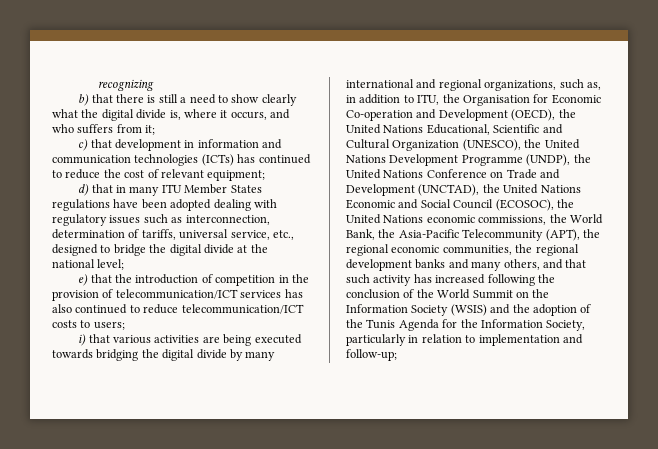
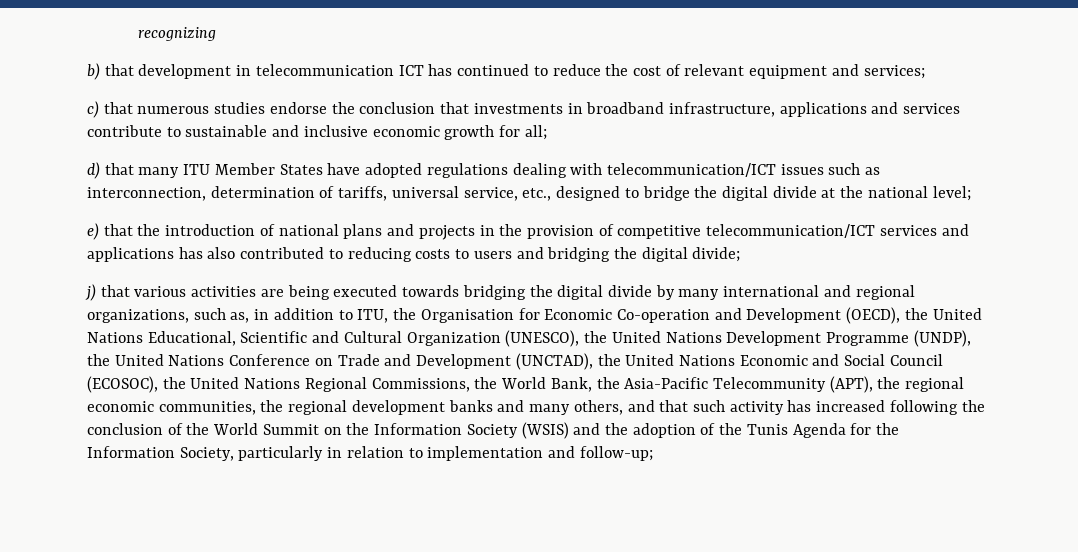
- b) that there is still a need to show clearly what the digital divide is, where it occurs, and who suffers from it;
- c) that development in information and communication technologies (ICTs) has continued to reduce the cost of relevant equipment;
+ b) that development in telecommunication ICT has continued to reduce the cost of relevant equipment and services;
+ c) that numerous studies endorse the conclusion that investments in broadband infrastructure, applications and services contribute to sustainable and inclusive economic growth for all;
- d) that in many ITU Member States regulations have been adopted dealing with regulatory issues such as interconnection, determination of tariffs, universal service, etc., designed to bridge the digital divide at the national level;
+ d) that many ITU Member States have adopted regulations dealing with telecommunication/ICT issues such as interconnection, determination of tariffs, universal service, etc., designed to bridge the digital divide at the national level;
- e) that the introduction of competition in the provision of telecommunication/ICT services has also continued to reduce telecommunication/ICT costs to users;
- i) that various activities are being executed towards bridging the digital divide by many international and regional organizations, such as, in addition to ITU, the Organisation for Economic Co-operation and Development (OECD), the United Nations Educational, Scientific and Cultural Organization (UNESCO), the United Nations Development Programme (UNDP), the United Nations Conference on Trade and Development (UNCTAD), the United Nations Economic and Social Council (ECOSOC), the United Nations economic commissions, the World Bank, the Asia-Pacific Telecommunity (APT), the regional economic communities, the regional development banks and many others, and that such activity has increased following the conclusion of the World Summit on the Information Society (WSIS) and the adoption of the Tunis Agenda for the Information Society, particularly in relation to implementation and follow-up;
+ e) that the introduction of national plans and projects in the provision of competitive telecommunication/ICT services and applications has also contributed to reducing costs to users and bridging the digital divide;
+ j) that various activities are being executed towards bridging the digital divide by many international and regional organizations, such as, in addition to ITU, the Organisation for Economic Co-operation and Development (OECD), the United Nations Educational, Scientific and Cultural Organization (UNESCO), the United Nations Development Programme (UNDP), the United Nations Conference on Trade and Development (UNCTAD), the United Nations Economic and Social Council (ECOSOC), the United Nations Regional Commissions, the World Bank, the Asia-Pacific Telecommunity (APT), the regional economic communities, the regional development banks and many others, and that such activity has increased following the conclusion of the World Summit on the Information Society (WSIS) and the adoption of the Tunis Agenda for the Information Society, particularly in relation to implementation and follow-up;

